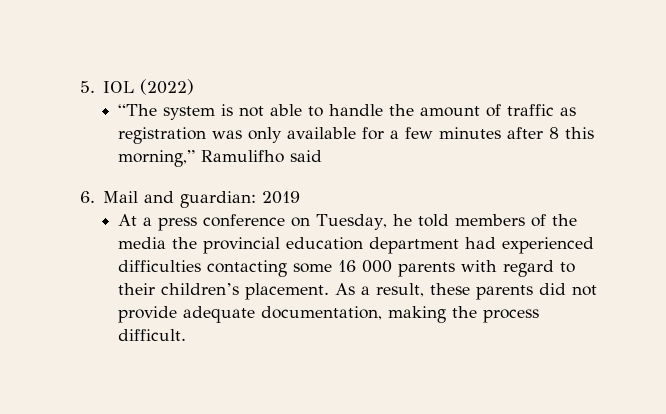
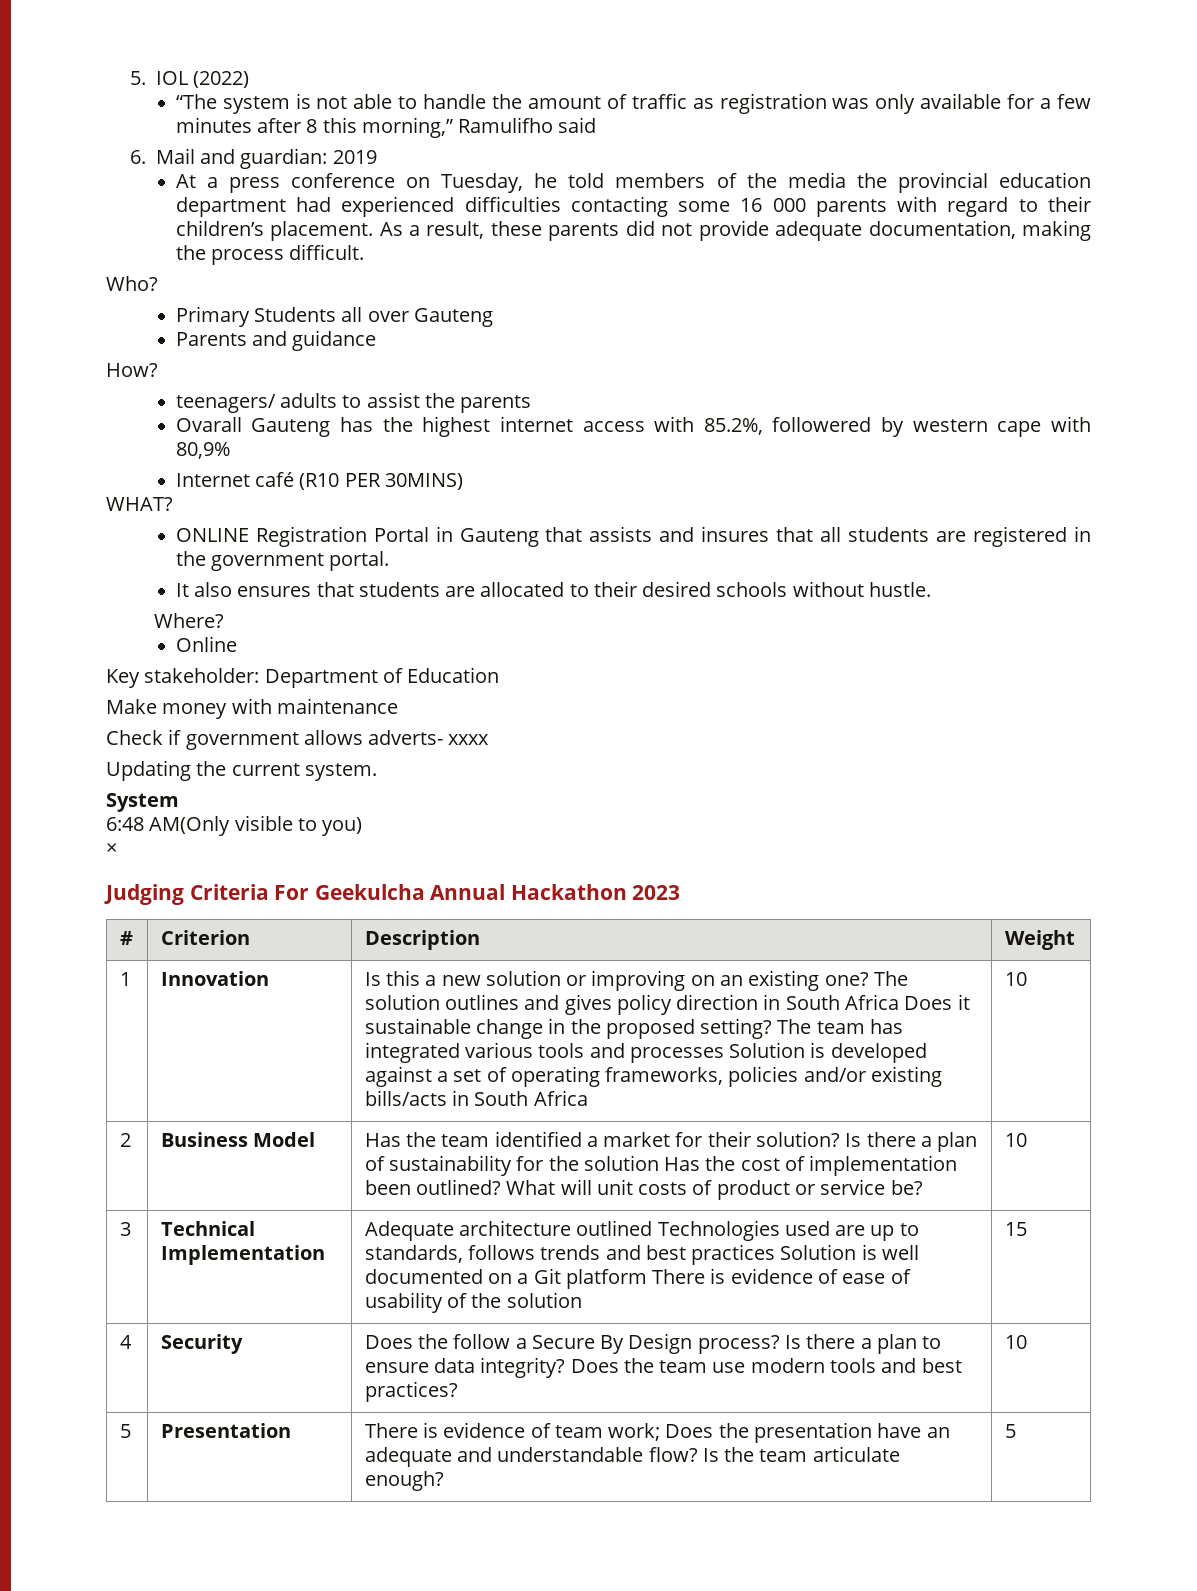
+ Who?
+ Primary Students all over Gauteng
+ Parents and guidance
+ How?
+ teenagers/ adults to assist the parents
+ Ovarall Gauteng has the highest internet access with 85.2%, followered by western cape with 80,9%
+ Internet café (R10 PER 30MINS)
+ WHAT?
+ ONLINE Registration Portal in Gauteng that assists and insures that all students are registered in the government portal.
+ It also ensures that students are allocated to their desired schools without hustle.
+ Where?
+ Online
+ Key stakeholder: Department of Education
+ Make money with maintenance
+ Check if government allows adverts- xxxx
+ Updating the current system.
+ System
+ 6:48 AM(Only visible to you)
+ ×
+ Judging Criteria For Geekulcha Annual Hackathon 2023
+ # | Criterion | Description | Weight
+ 1 | Innovation | Is this a new solution or improving on an existing one? The solution outlines and gives policy direction in South Africa Does it sustainable change in the proposed setting? The team has integrated various tools and processes Solution is developed against a set of operating frameworks, policies and/or existing bills/acts in South Africa | 10
+ 2 | Business Model | Has the team identified a market for their solution? Is there a plan of sustainability for the solution Has the cost of implementation been outlined? What will unit costs of product or service be? | 10
+ 3 | Technical Implementation | Adequate architecture outlined Technologies used are up to standards, follows trends and best practices Solution is well documented on a Git platform There is evidence of ease of usability of the solution | 15
+ 4 | Security | Does the follow a Secure By Design process? Is there a plan to ensure data integrity? Does the team use modern tools and best practices? | 10
+ 5 | Presentation | There is evidence of team work; Does the presentation have an adequate and understandable flow? Is the team articulate enough? | 5

